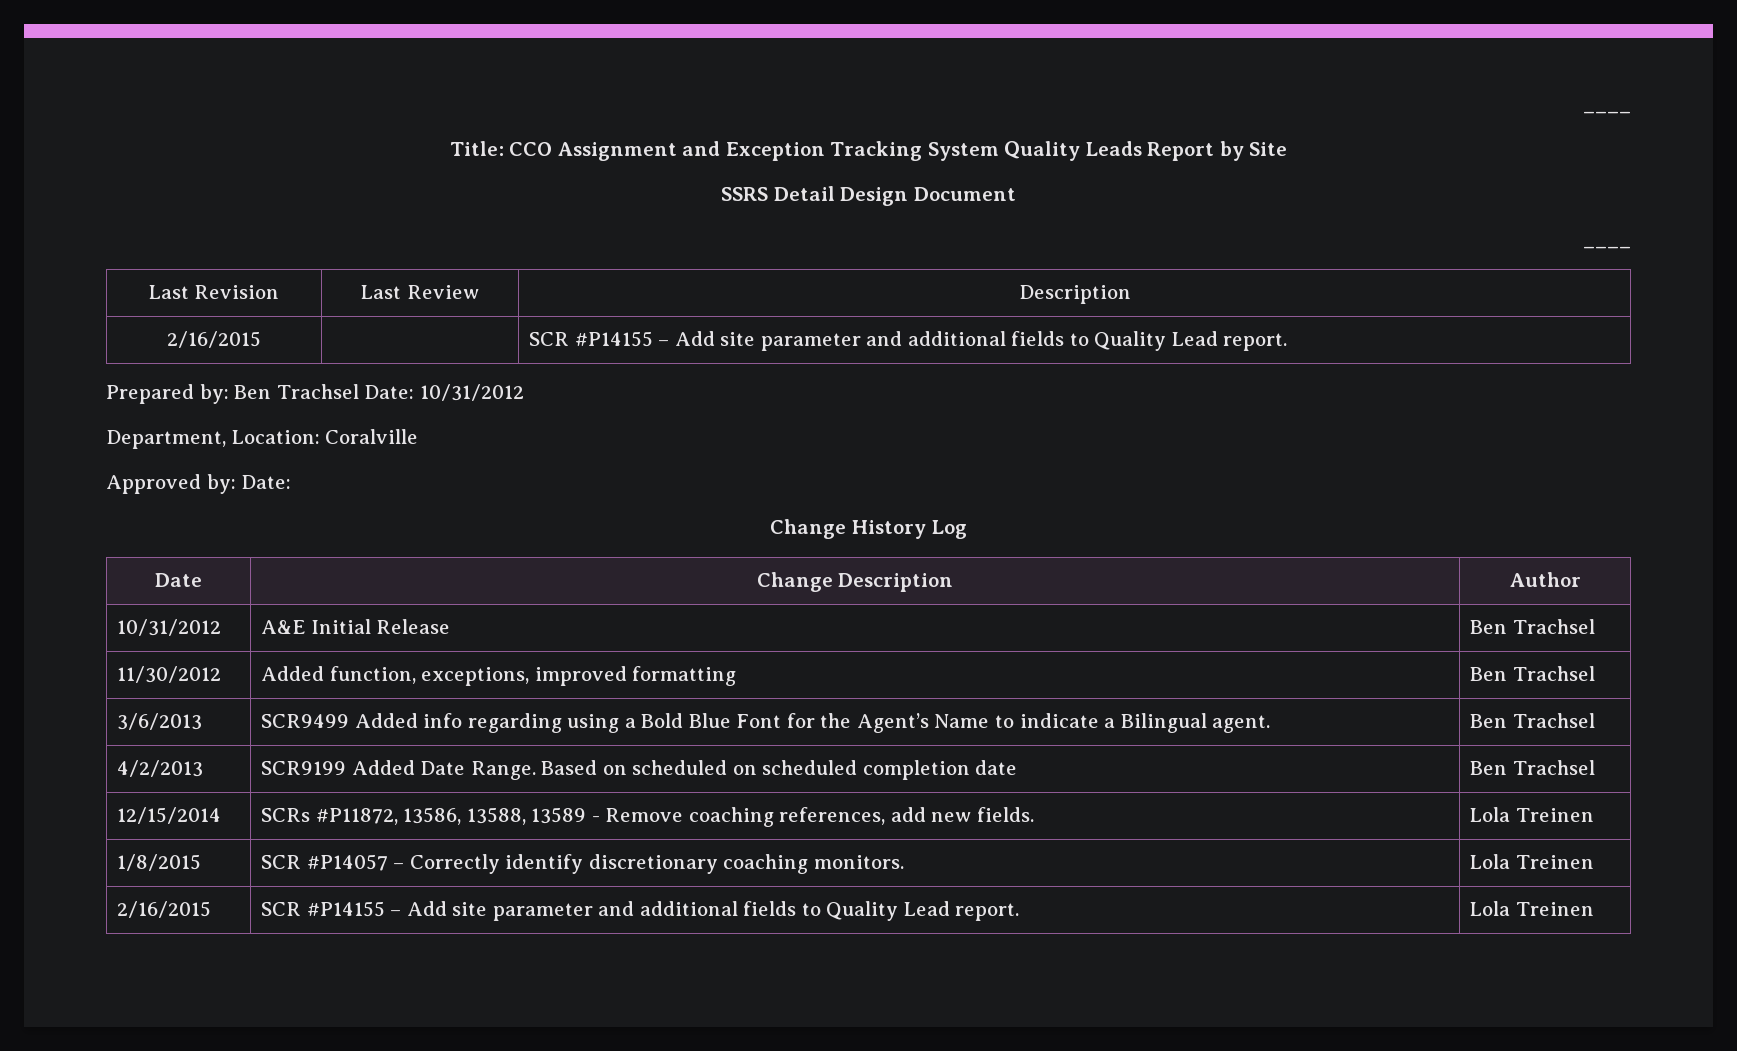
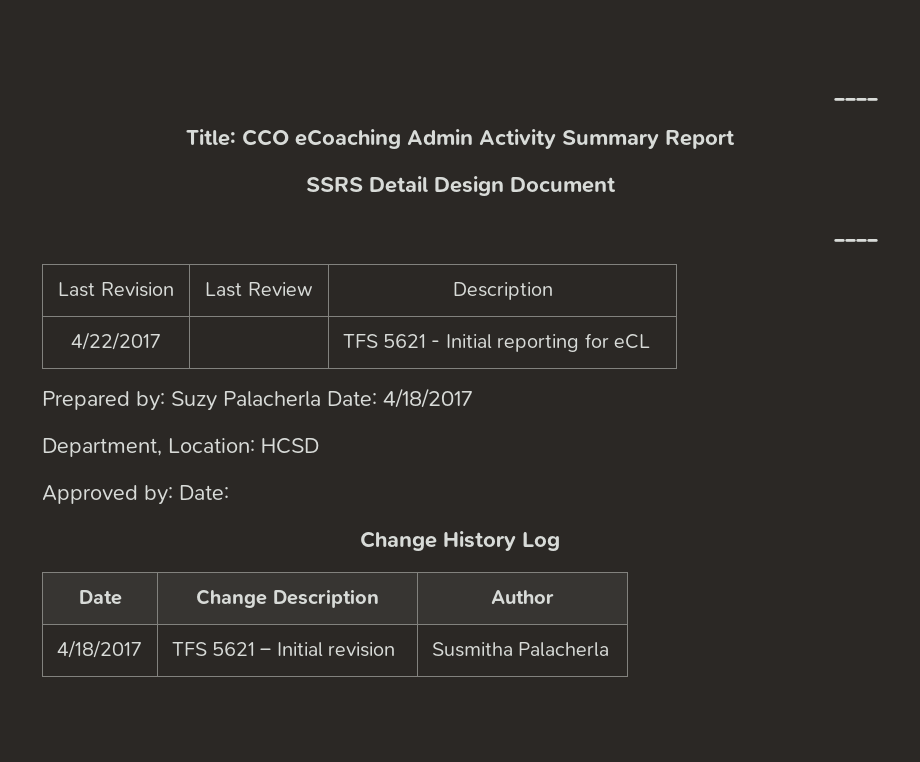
- Title: CCO Assignment and Exception Tracking System Quality Leads Report by Site
+ Title: CCO eCoaching Admin Activity Summary Report
- 2/16/2015 | | SCR #P14155 – Add site parameter and additional fields to Quality Lead report.
- Prepared by: Ben Trachsel Date: 10/31/2012
+ 4/22/2017 | | TFS 5621 - Initial reporting for eCL
+ Prepared by: Suzy Palacherla Date: 4/18/2017
- Department, Location: Coralville
+ Department, Location: HCSD
- 10/31/2012 | A&E Initial Release | Ben Trachsel
- 11/30/2012 | Added function, exceptions, improved formatting | Ben Trachsel
- 3/6/2013 | SCR9499 Added info regarding using a Bold Blue Font for the Agent’s Name to indicate a Bilingual agent. | Ben Trachsel
- 4/2/2013 | SCR9199 Added Date Range. Based on scheduled on scheduled completion date | Ben Trachsel
- 12/15/2014 | SCRs #P11872, 13586, 13588, 13589 - Remove coaching references, add new fields. | Lola Treinen
- 1/8/2015 | SCR #P14057 – Correctly identify discretionary coaching monitors. | Lola Treinen
- 2/16/2015 | SCR #P14155 – Add site parameter and additional fields to Quality Lead report. | Lola Treinen
+ 4/18/2017 | TFS 5621 – Initial revision | Susmitha Palacherla

